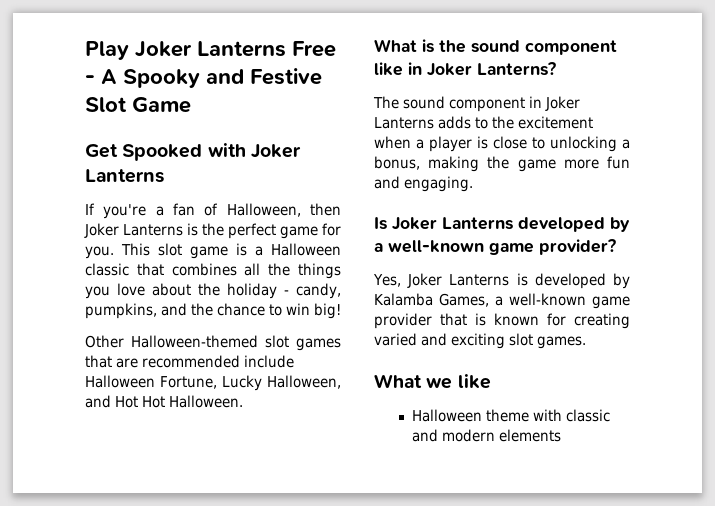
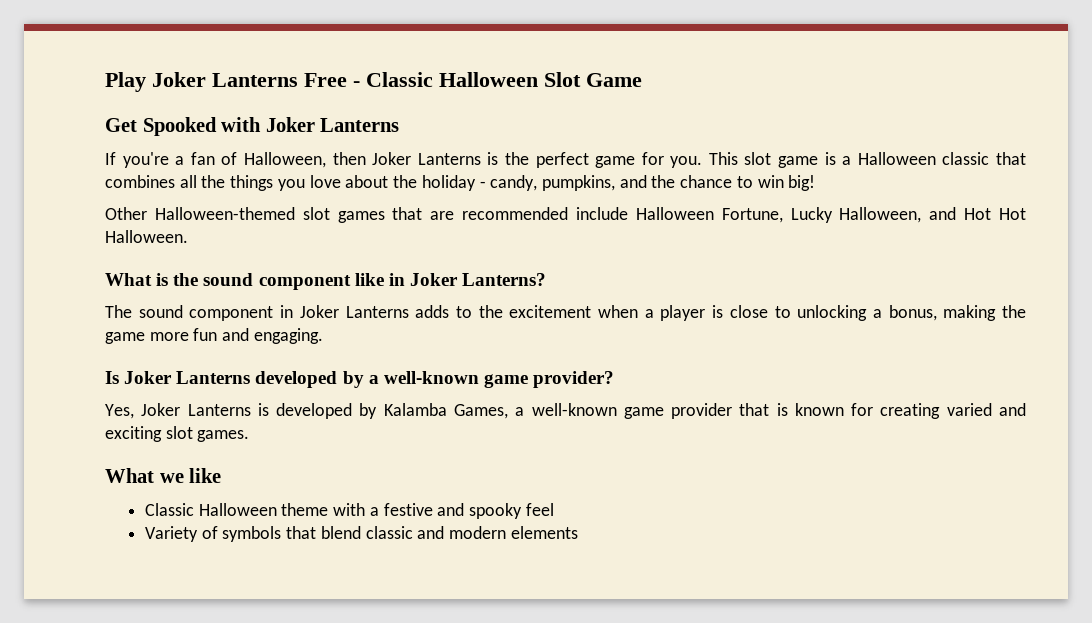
- Play Joker Lanterns Free - A Spooky and Festive Slot Game
+ Play Joker Lanterns Free - Classic Halloween Slot Game
- Halloween theme with classic and modern elements
+ Classic Halloween theme with a festive and spooky feel
+ Variety of symbols that blend classic and modern elements

